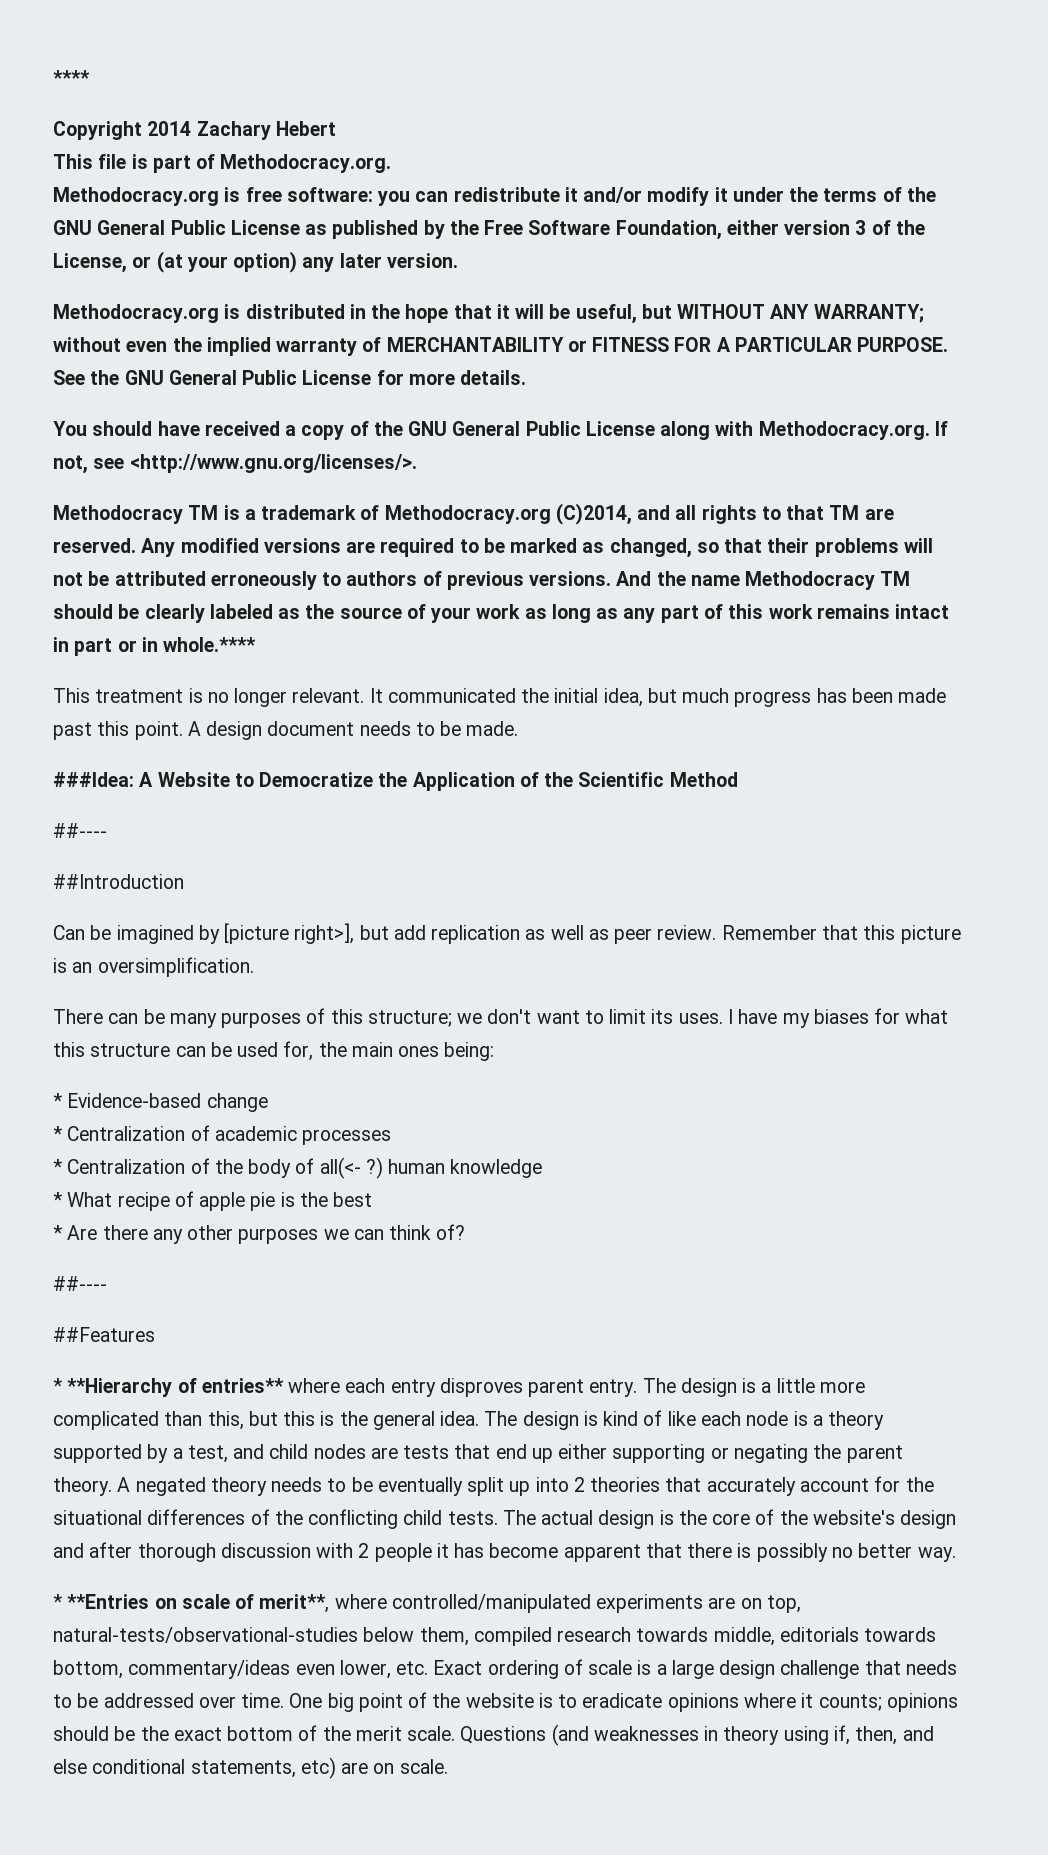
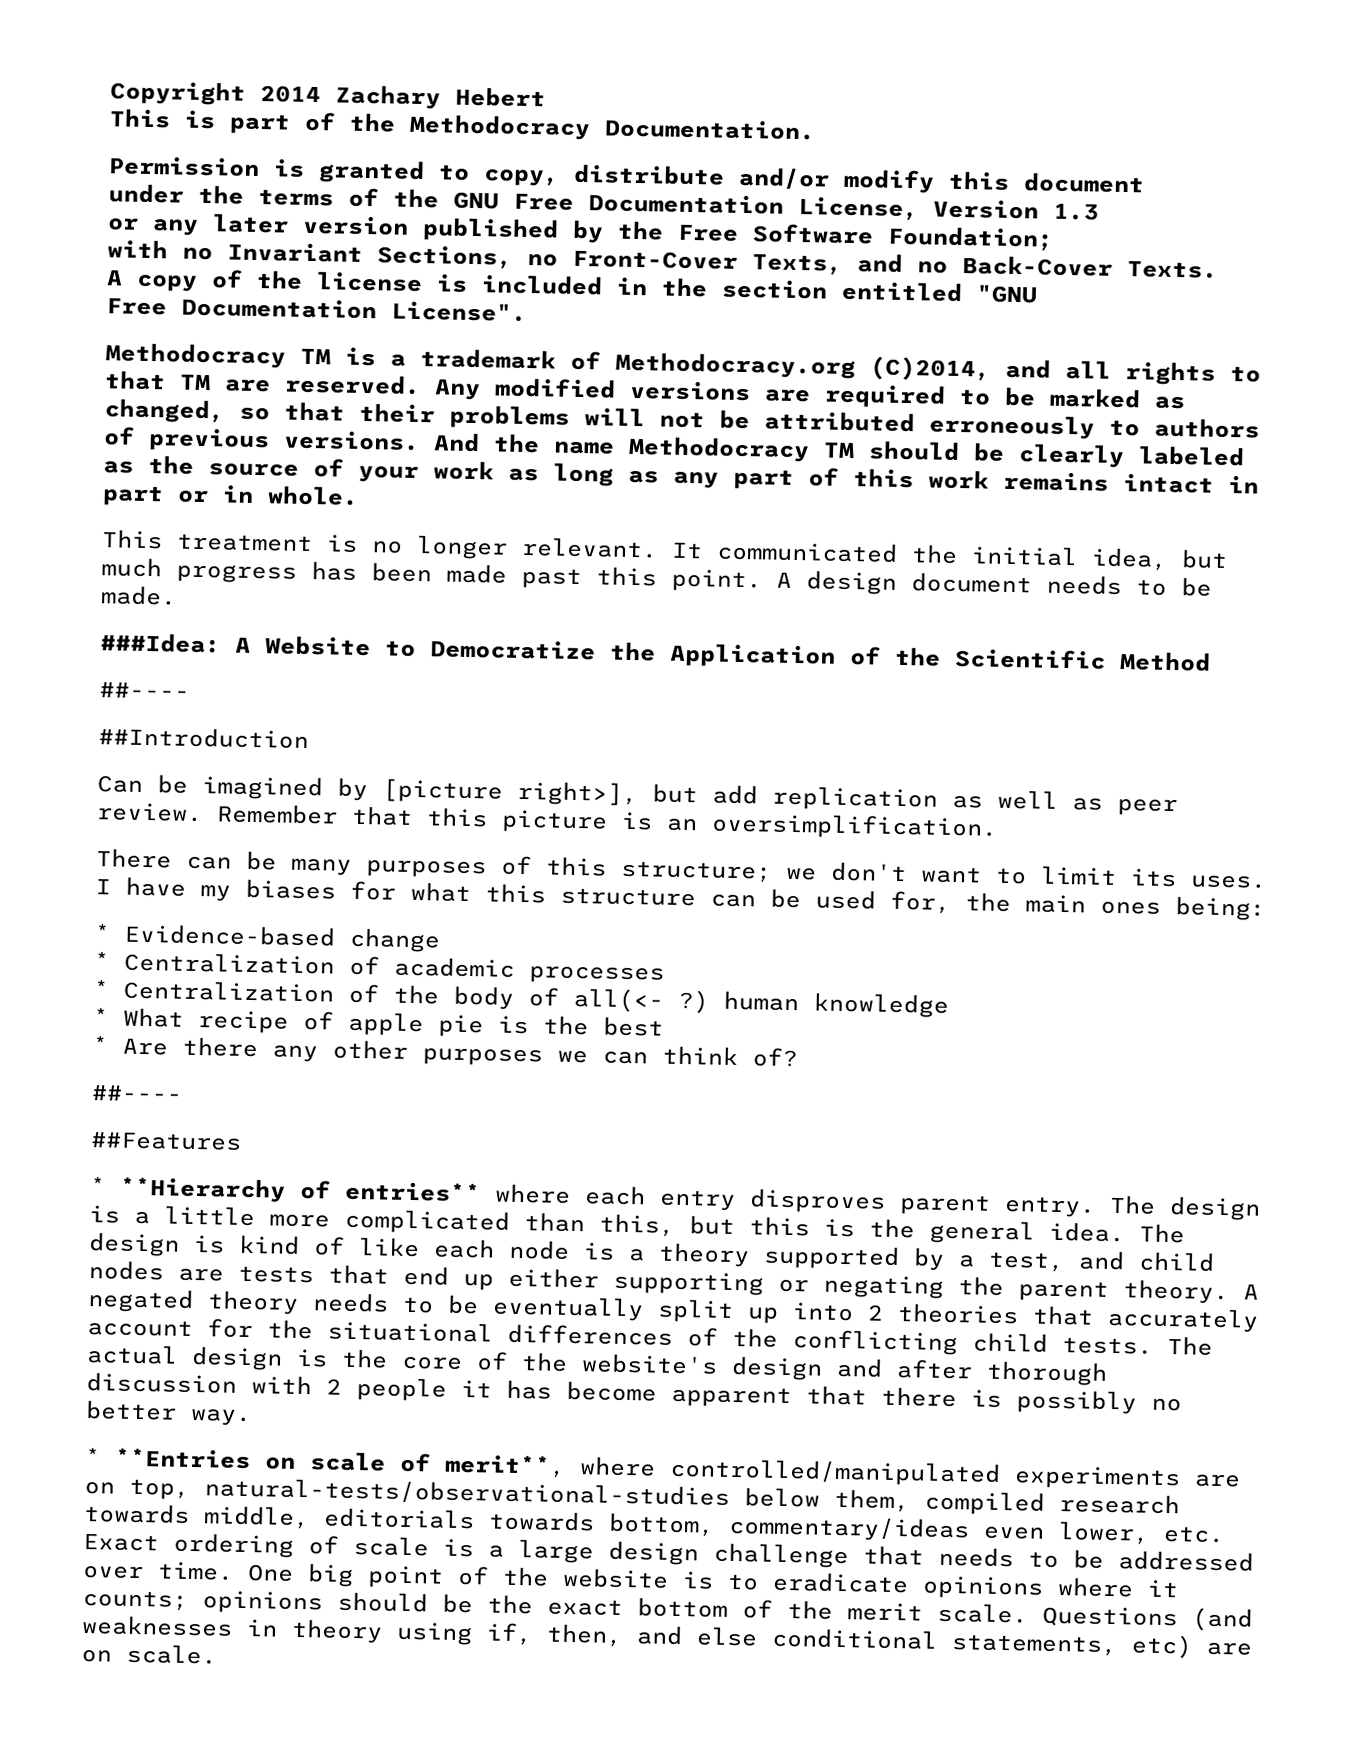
- ****
- This file is part of Methodocracy.org.
- Methodocracy.org is free software: you can redistribute it and/or modify it under the terms of the GNU General Public License as published by the Free Software Foundation, either version 3 of the License, or (at your option) any later version.
- Methodocracy.org is distributed in the hope that it will be useful, but WITHOUT ANY WARRANTY; without even the implied warranty of MERCHANTABILITY or FITNESS FOR A PARTICULAR PURPOSE. See the GNU General Public License for more details.
- You should have received a copy of the GNU General Public License along with Methodocracy.org. If not, see <http://www.gnu.org/licenses/>.
+ This is part of the Methodocracy Documentation.
+ Permission is granted to copy, distribute and/or modify this document
+ under the terms of the GNU Free Documentation License, Version 1.3
+ or any later version published by the Free Software Foundation;
+ with no Invariant Sections, no Front-Cover Texts, and no Back-Cover Texts.
+ A copy of the license is included in the section entitled "GNU
+ Free Documentation License".
- And the name Methodocracy TM should be clearly labeled as the source of your work as long as any part of this work remains intact in part or in whole.****
+ And the name Methodocracy TM should be clearly labeled as the source of your work as long as any part of this work remains intact in part or in whole.

